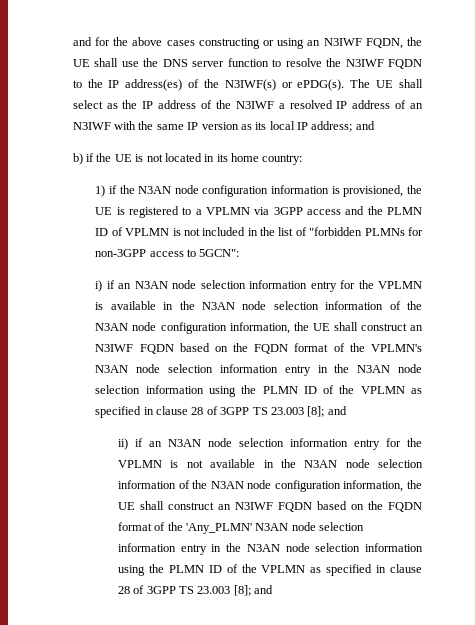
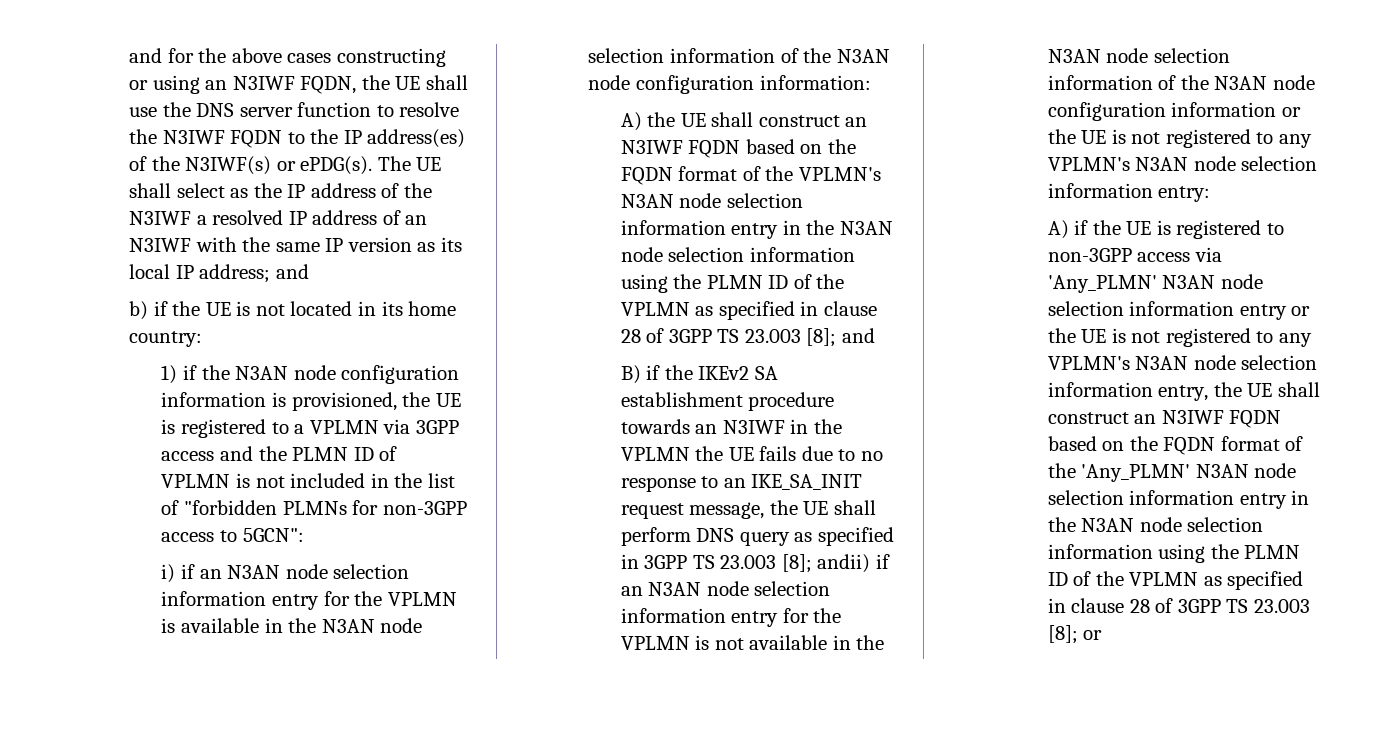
- i) if an N3AN node selection information entry for the VPLMN is available in the N3AN node selection information of the N3AN node configuration information, the UE shall construct an N3IWF FQDN based on the FQDN format of the VPLMN's N3AN node selection information entry in the N3AN node selection information using the PLMN ID of the VPLMN as specified in clause 28 of 3GPP TS 23.003 [8];
+ i) if an N3AN node selection information entry for the VPLMN is available in the N3AN node selection information of the N3AN node configuration information:
+ A) the UE shall construct an N3IWF FQDN based on the FQDN format of the VPLMN's N3AN node selection information entry in the N3AN node selection information using the PLMN ID of the VPLMN as specified in clause 28 of 3GPP TS 23.003 [8];
- ii) if an N3AN node selection information entry for the VPLMN is not available in the N3AN node selection information of the N3AN node configuration information, the UE shall construct an N3IWF FQDN based on the FQDN format of the 'Any_PLMN' N3AN node selection information entry in the N3AN node selection information using the PLMN ID of the VPLMN as specified in clause 28 of 3GPP TS 23.003 [8]; and
+ B) if the IKEv2 SA establishment procedure towards an N3IWF in the VPLMN the UE fails due to no response to an IKE_SA_INIT request message, the UE shall perform DNS query as specified in 3GPP TS 23.003 [8]; andii) if an N3AN node selection information entry for the VPLMN is not available in the N3AN node selection information of the N3AN node configuration information or the UE is not registered to any VPLMN's N3AN node selection information entry:
+ A) if the UE is registered to non-3GPP access via 'Any_PLMN' N3AN node selection information entry or the UE is not registered to any VPLMN's N3AN node selection information entry, the UE shall construct an N3IWF FQDN based on the FQDN format of the 'Any_PLMN' N3AN node selection information entry in the N3AN node selection information using the PLMN ID of the VPLMN as specified in clause 28 of 3GPP TS 23.003 [8]; or

